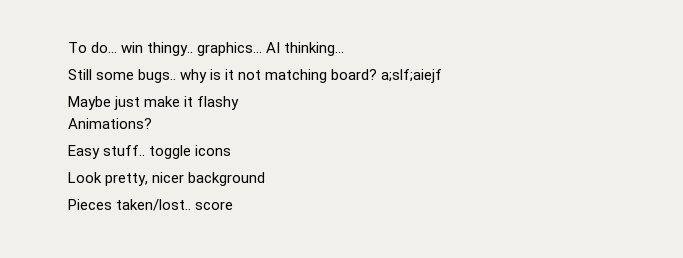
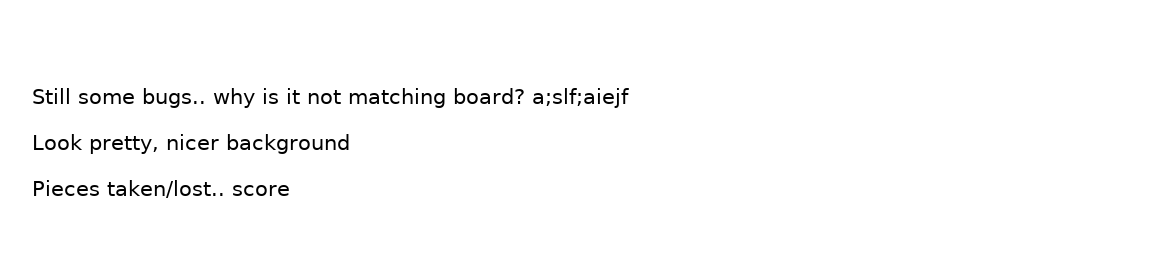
- To do… win thingy.. graphics… AI thinking…
- Maybe just make it flashy
- Animations?
- Easy stuff.. toggle icons

